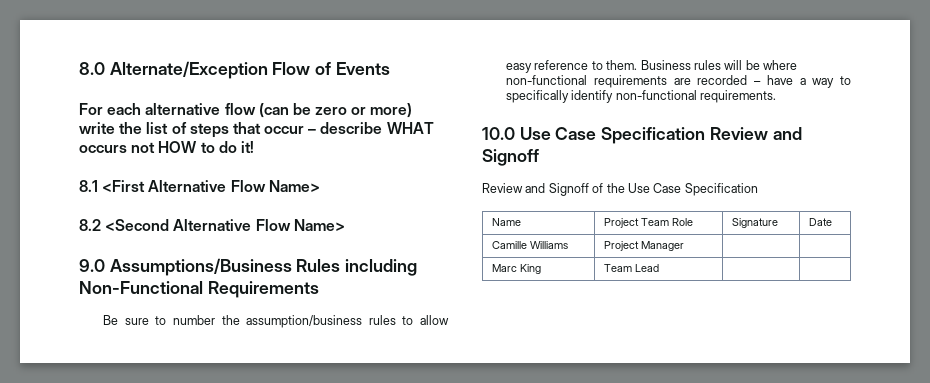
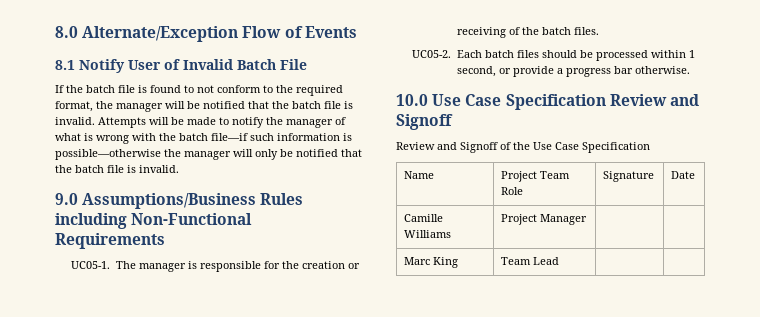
- For each alternative flow (can be zero or more) write the list of steps that occur – describe WHAT occurs not HOW to do it!
- 8.1 <First Alternative Flow Name>
- 8.2 <Second Alternative Flow Name>
+ 8.1 Notify User of Invalid Batch File
+ If the batch file is found to not conform to the required format, the manager will be notified that the batch file is invalid. Attempts will be made to notify the manager of what is wrong with the batch file—if such information is possible—otherwise the manager will only be notified that the batch file is invalid.
- Be sure to number the assumption/business rules to allow easy reference to them. Business rules will be where non-functional requirements are recorded – have a way to specifically identify non-functional requirements.
+ UC05-1. The manager is responsible for the creation or receiving of the batch files.
+ UC05-2. Each batch files should be processed within 1 second, or provide a progress bar otherwise.

